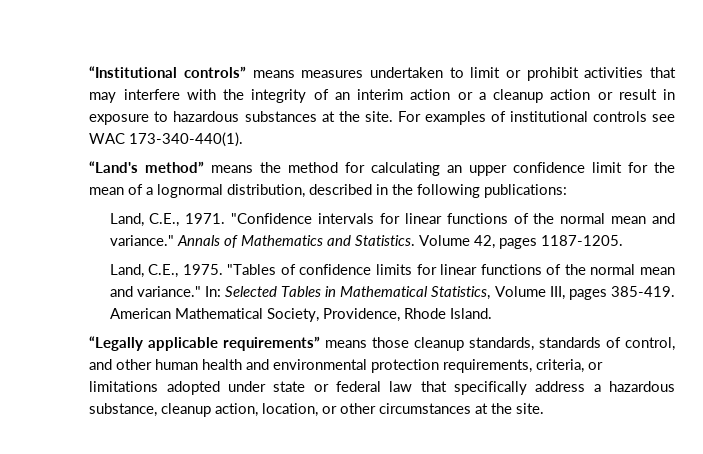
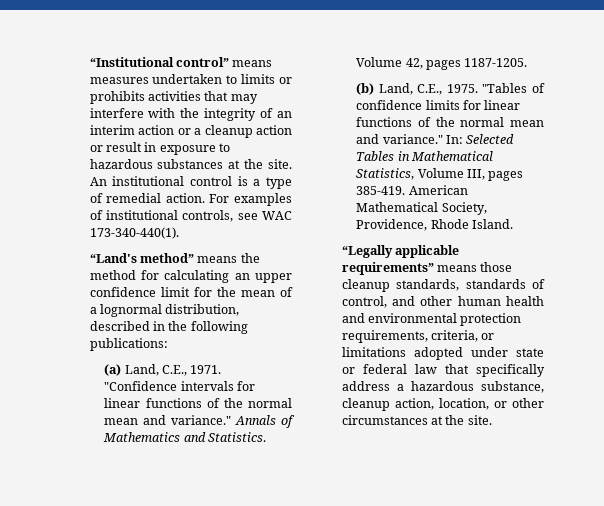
- “Institutional controls” means measures undertaken to limit or prohibit activities that may interfere with the integrity of an interim action or a cleanup action or result in exposure to hazardous substances at the site.
+ “Institutional control” means measures undertaken to limits or prohibits activities that may interfere with the integrity of an interim action or a cleanup action or result in exposure to hazardous substances at the site.
+ An institutional control is a type of remedial action.
- For examples of institutional controls see WAC 173-340-440(1).
+ For examples of institutional controls, see WAC 173-340-440(1).
- Land, C.E., 1971.
+ (a) Land, C.E., 1971.
- Land, C.E., 1975.
+ (b) Land, C.E., 1975.

